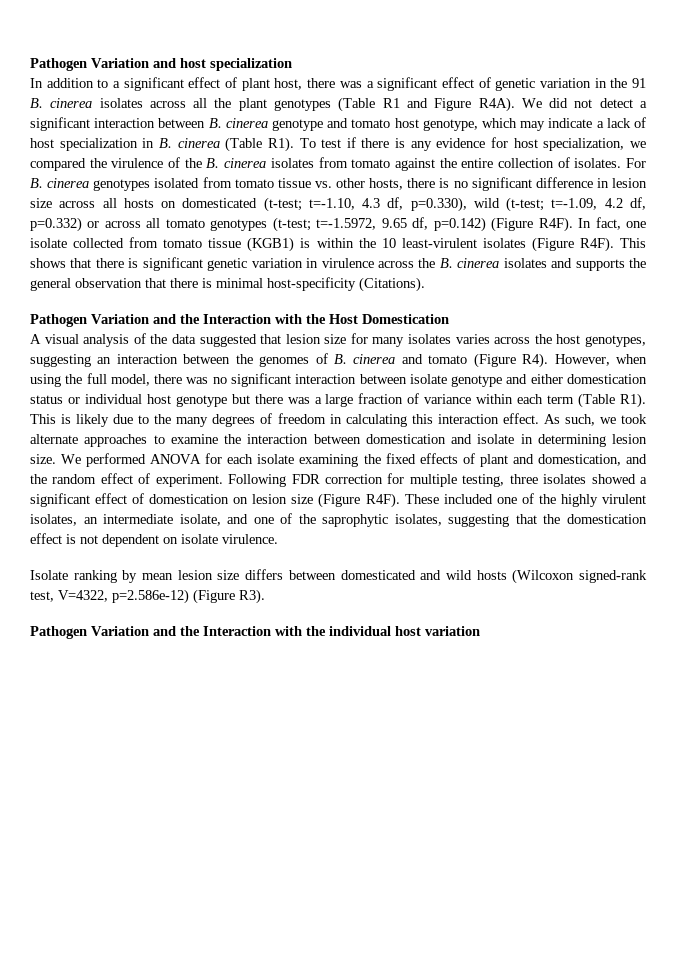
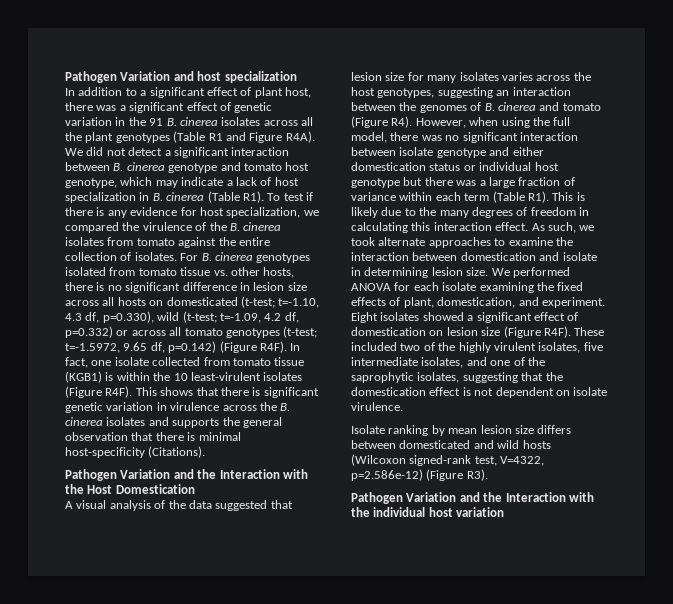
- We performed ANOVA for each isolate examining the fixed effects of plant and domestication, and the random effect of experiment. Following FDR correction for multiple testing, three isolates showed a significant effect of domestication on lesion size (Figure R4F).
+ We performed ANOVA for each isolate examining the fixed effects of plant, domestication, and experiment. Eight isolates showed a significant effect of domestication on lesion size (Figure R4F).
- These included one of the highly virulent isolates, an intermediate isolate, and one of the saprophytic isolates, suggesting that the domestication effect is not dependent on isolate virulence.
+ These included two of the highly virulent isolates, five intermediate isolates, and one of the saprophytic isolates, suggesting that the domestication effect is not dependent on isolate virulence.

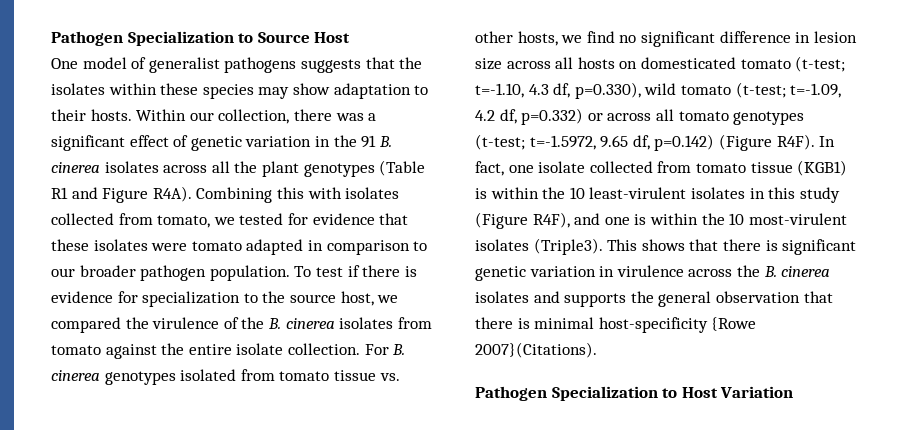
- Pathogen Variation and host specialization
- In addition to a significant effect of plant host, there was a significant effect of genetic variation in the 91 B. cinerea isolates across all the plant genotypes (Table R1 and Figure R4A).
+ Pathogen Specialization to Source Host
+ One model of generalist pathogens suggests that the isolates within these species may show adaptation to their hosts. Within our collection, there was a significant effect of genetic variation in the 91 B. cinerea isolates across all the plant genotypes (Table R1 and Figure R4A).
- We did not detect a significant interaction between B. cinerea genotype and tomato host genotype, which may indicate a lack of host specialization in B. cinerea (Table R1). To test if there is any evidence for host specialization, we compared the virulence of the B. cinerea isolates from tomato against the entire collection of isolates.
+ Combining this with isolates collected from tomato, we tested for evidence that these isolates were tomato adapted in comparison to our broader pathogen population. To test if there is evidence for specialization to the source host, we compared the virulence of the B. cinerea isolates from tomato against the entire isolate collection.
- For B. cinerea genotypes isolated from tomato tissue vs. other hosts, there is no significant difference in lesion size across all hosts on domesticated (t-test; t=-1.10, 4.3 df, p=0.330), wild (t-test; t=-1.09, 4.2 df, p=0.332) or across all tomato genotypes (t-test; t=-1.5972, 9.65 df, p=0.142) (Figure R4F).
+ For B. cinerea genotypes isolated from tomato tissue vs. other hosts, we find no significant difference in lesion size across all hosts on domesticated tomato (t-test; t=-1.10, 4.3 df, p=0.330), wild tomato (t-test; t=-1.09, 4.2 df, p=0.332) or across all tomato genotypes (t-test; t=-1.5972, 9.65 df, p=0.142) (Figure R4F).
- In fact, one isolate collected from tomato tissue (KGB1) is within the 10 least-virulent isolates (Figure R4F).
+ In fact, one isolate collected from tomato tissue (KGB1) is within the 10 least-virulent isolates in this study (Figure R4F), and one is within the 10 most-virulent isolates (Triple3).
- This shows that there is significant genetic variation in virulence across the B. cinerea isolates and supports the general observation that there is minimal host-specificity (Citations).
- Pathogen Variation and the Interaction with the Host Domestication
- A visual analysis of the data suggested that lesion size for many isolates varies across the host genotypes, suggesting an interaction between the genomes of B. cinerea and tomato (Figure R4). However, when using the full model, there was no significant interaction between isolate genotype and either domestication status or individual host genotype but there was a large fraction of variance within each term (Table R1). This is likely due to the many degrees of freedom in calculating this interaction effect. As such, we took alternate approaches to examine the interaction between domestication and isolate in determining lesion size. We performed ANOVA for each isolate examining the fixed effects of plant, domestication, and experiment. Eight isolates showed a significant effect of domestication on lesion size (Figure R4F). These included two of the highly virulent isolates, five intermediate isolates, and one of the saprophytic isolates, suggesting that the domestication effect is not dependent on isolate virulence.
- Isolate ranking by mean lesion size differs between domesticated and wild hosts (Wilcoxon signed-rank test, V=4322, p=2.586e-12) (Figure R3).
- Pathogen Variation and the Interaction with the individual host variation
+ This shows that there is significant genetic variation in virulence across the B. cinerea isolates and supports the general observation that there is minimal host-specificity {Rowe 2007}(Citations).
+ Pathogen Specialization to Host Variation

